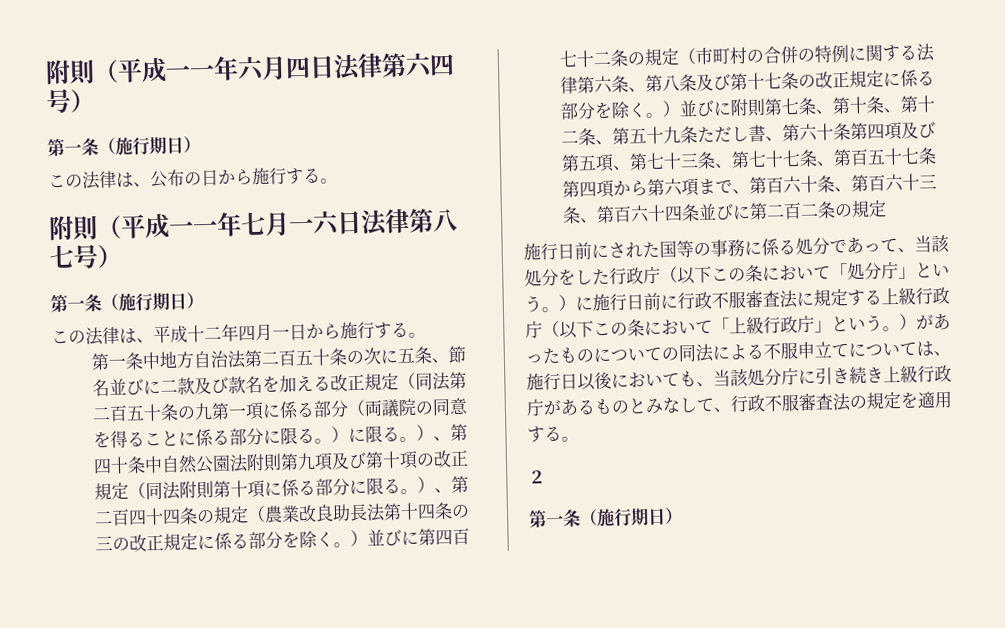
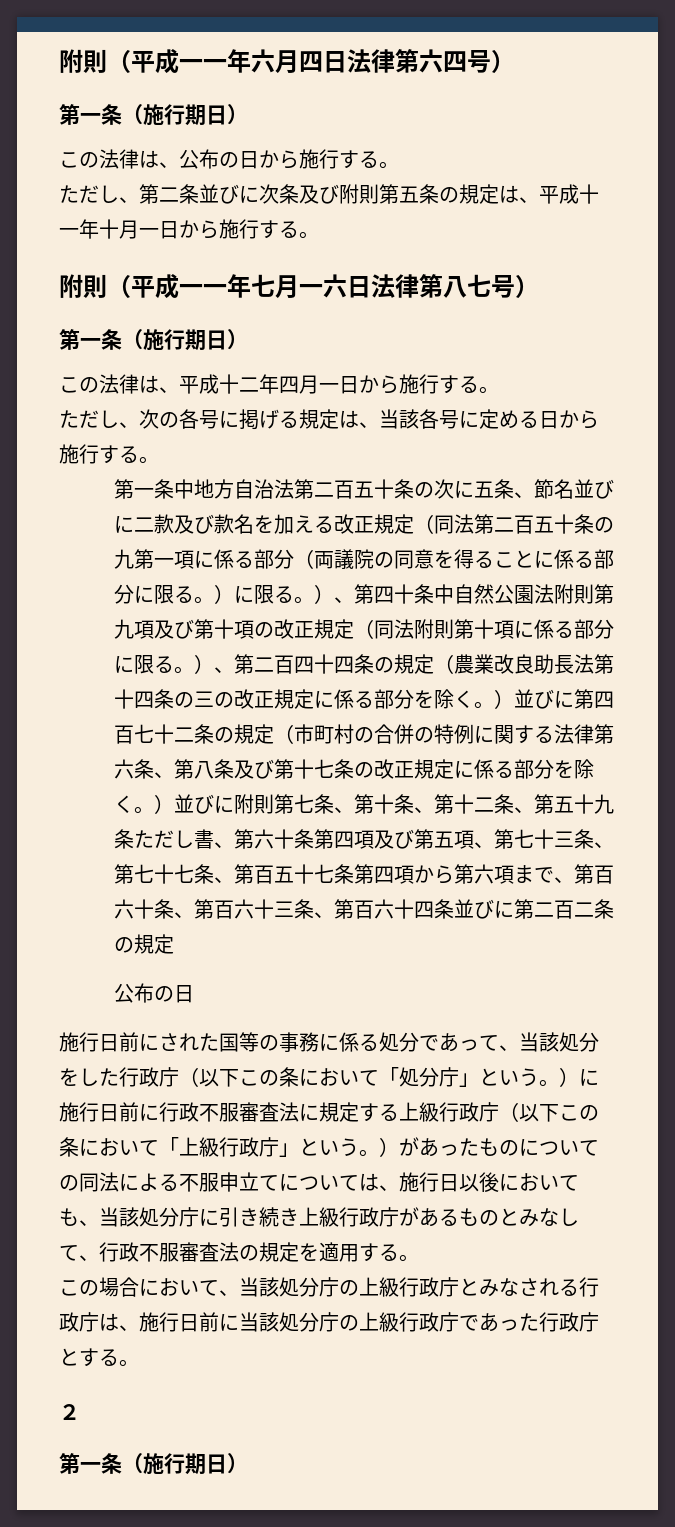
+ ただし、第二条並びに次条及び附則第五条の規定は、平成十一年十月一日から施行する。
+ ただし、次の各号に掲げる規定は、当該各号に定める日から施行する。
  第一条中地方自治法第二百五十条の次に五条、節名並びに二款及び款名を加える改正規定（同法第二百五十条の九第一項に係る部分（両議院の同意を得ることに係る部分に限る。）に限る。）、第四十条中自然公園法附則第九項及び第十項の改正規定（同法附則第十項に係る部分に限る。）、第二百四十四条の規定（農業改良助長法第十四条の三の改正規定に係る部分を除く。）並びに第四百七十二条の規定（市町村の合併の特例に関する法律第六条、第八条及び第十七条の改正規定に係る部分を除く。）並びに附則第七条、第十条、第十二条、第五十九条ただし書、第六十条第四項及び第五項、第七十三条、第七十七条、第百五十七条第四項から第六項まで、第百六十条、第百六十三条、第百六十四条並びに第二百二条の規定
+ 公布の日
+ この場合において、当該処分庁の上級行政庁とみなされる行政庁は、施行日前に当該処分庁の上級行政庁であった行政庁とする。

